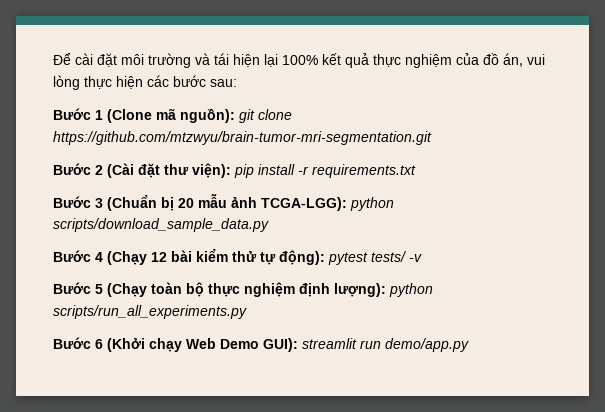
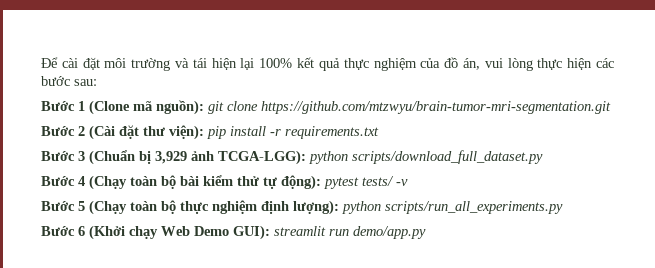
- Bước 3 (Chuẩn bị 20 mẫu ảnh TCGA-LGG): python scripts/download_sample_data.py
+ Bước 3 (Chuẩn bị 3,929 ảnh TCGA-LGG): python scripts/download_full_dataset.py
- Bước 4 (Chạy 12 bài kiểm thử tự động): pytest tests/ -v
+ Bước 4 (Chạy toàn bộ bài kiểm thử tự động): pytest tests/ -v

